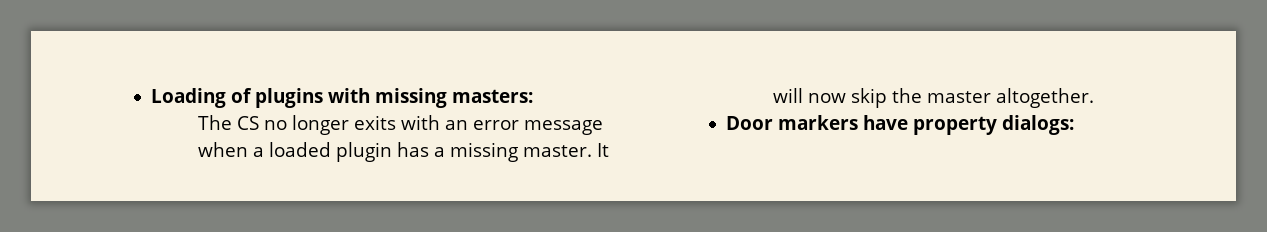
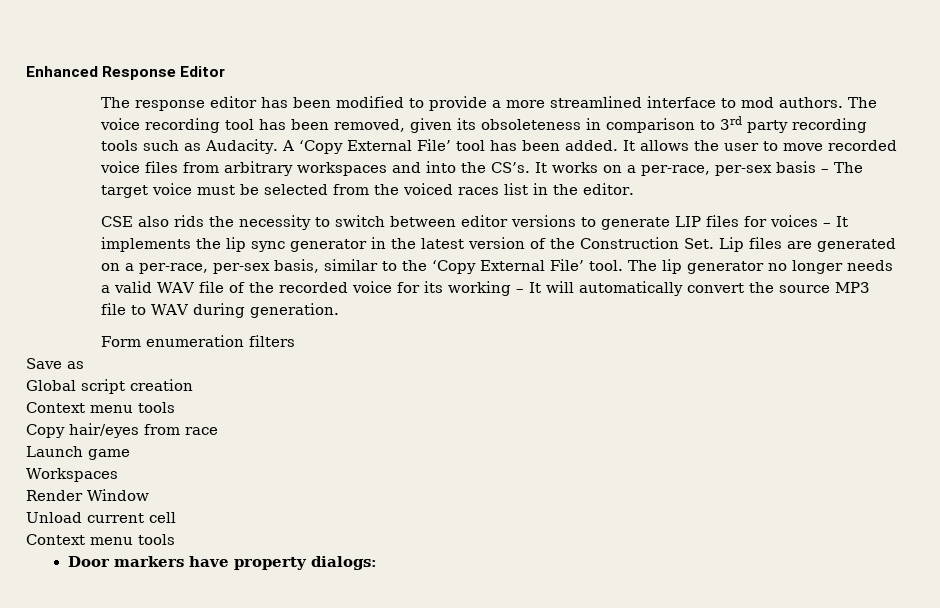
- Loading of plugins with missing masters:
- The CS no longer exits with an error message when a loaded plugin has a missing master. It will now skip the master altogether.
+ Enhanced Response Editor
+ The response editor has been modified to provide a more streamlined interface to mod authors. The voice recording tool has been removed, given its obsoleteness in comparison to 3rd party recording tools such as Audacity. A ‘Copy External File’ tool has been added. It allows the user to move recorded voice files from arbitrary workspaces and into the CS’s. It works on a per-race, per-sex basis – The target voice must be selected from the voiced races list in the editor.
+ CSE also rids the necessity to switch between editor versions to generate LIP files for voices – It implements the lip sync generator in the latest version of the Construction Set. Lip files are generated on a per-race, per-sex basis, similar to the ‘Copy External File’ tool. The lip generator no longer needs a valid WAV file of the recorded voice for its working – It will automatically convert the source MP3 file to WAV during generation.
+ Form enumeration filters
+ Save as
+ Global script creation
+ Context menu tools
+ Copy hair/eyes from race
+ Launch game
+ Workspaces
+ Render Window
+ Unload current cell
+ Context menu tools

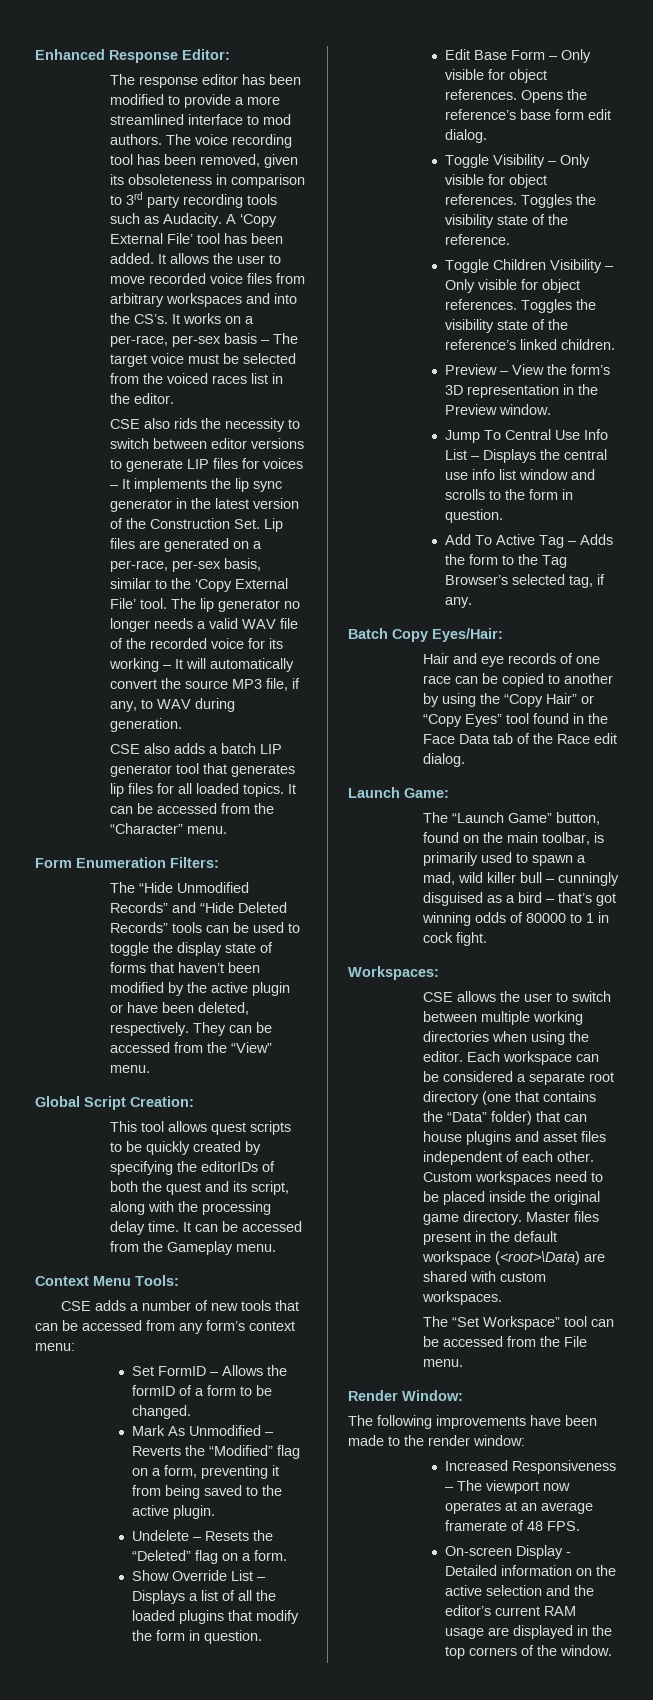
- Enhanced Response Editor
+ Enhanced Response Editor:
- The lip generator no longer needs a valid WAV file of the recorded voice for its working – It will automatically convert the source MP3 file to WAV during generation.
+ The lip generator no longer needs a valid WAV file of the recorded voice for its working – It will automatically convert the source MP3 file, if any, to WAV during generation.
- Form enumeration filters
- Save as
- Global script creation
- Context menu tools
- Copy hair/eyes from race
- Launch game
- Workspaces
- Render Window
- Unload current cell
- Context menu tools
- Door markers have property dialogs:
+ CSE also adds a batch LIP generator tool that generates lip files for all loaded topics. It can be accessed from the “Character” menu.
+ Form Enumeration Filters:
+ The “Hide Unmodified Records” and “Hide Deleted Records” tools can be used to toggle the display state of forms that haven’t been modified by the active plugin or have been deleted, respectively. They can be accessed from the “View” menu.
+ Global Script Creation:
+ This tool allows quest scripts to be quickly created by specifying the editorIDs of both the quest and its script, along with the processing delay time. It can be accessed from the Gameplay menu.
+ Context Menu Tools:
+ CSE adds a number of new tools that can be accessed from any form’s context menu:
+ Set FormID – Allows the formID of a form to be changed.
+ Mark As Unmodified – Reverts the “Modified” flag on a form, preventing it from being saved to the active plugin.
+ Undelete – Resets the “Deleted” flag on a form.
+ Show Override List – Displays a list of all the loaded plugins that modify the form in question.
+ Edit Base Form – Only visible for object references. Opens the reference’s base form edit dialog.
+ Toggle Visibility – Only visible for object references. Toggles the visibility state of the reference.
+ Toggle Children Visibility – Only visible for object references. Toggles the visibility state of the reference’s linked children.
+ Preview – View the form’s 3D representation in the Preview window.
+ Jump To Central Use Info List – Displays the central use info list window and scrolls to the form in question.
+ Add To Active Tag – Adds the form to the Tag Browser’s selected tag, if any.
+ Batch Copy Eyes/Hair:
+ Hair and eye records of one race can be copied to another by using the “Copy Hair” or “Copy Eyes” tool found in the Face Data tab of the Race edit dialog.
+ Launch Game:
+ The “Launch Game” button, found on the main toolbar, is primarily used to spawn a mad, wild killer bull – cunningly disguised as a bird – that’s got winning odds of 80000 to 1 in cock fight.
+ Workspaces:
+ CSE allows the user to switch between multiple working directories when using the editor. Each workspace can be considered a separate root directory (one that contains the “Data” folder) that can house plugins and asset files independent of each other. Custom workspaces need to be placed inside the original game directory. Master files present in the default workspace (<root>\Data) are shared with custom workspaces.
+ The “Set Workspace” tool can be accessed from the File menu.
+ Render Window:
+ The following improvements have been made to the render window:
+ Increased Responsiveness – The viewport now operates at an average framerate of 48 FPS.
+ On-screen Display - Detailed information on the active selection and the editor’s current RAM usage are displayed in the top corners of the window.

